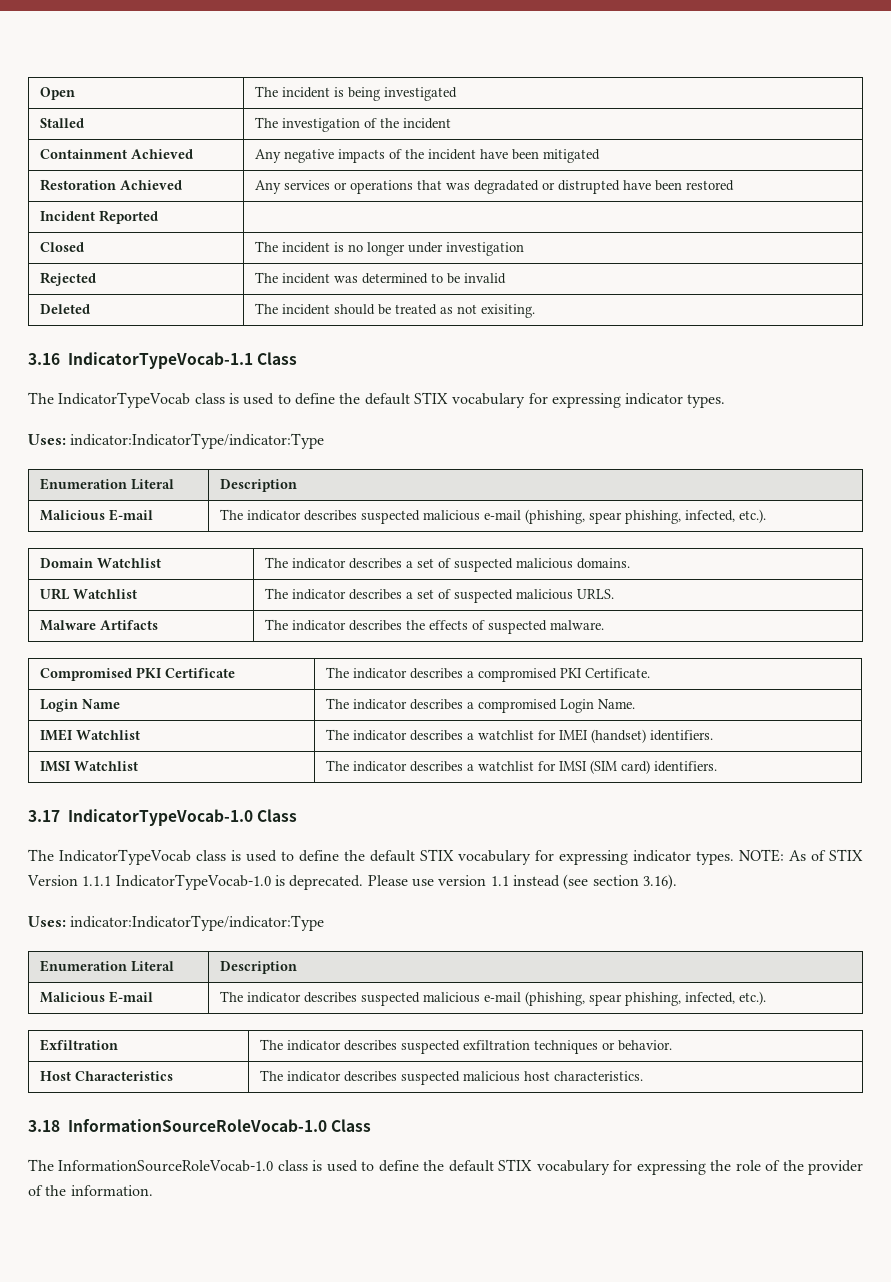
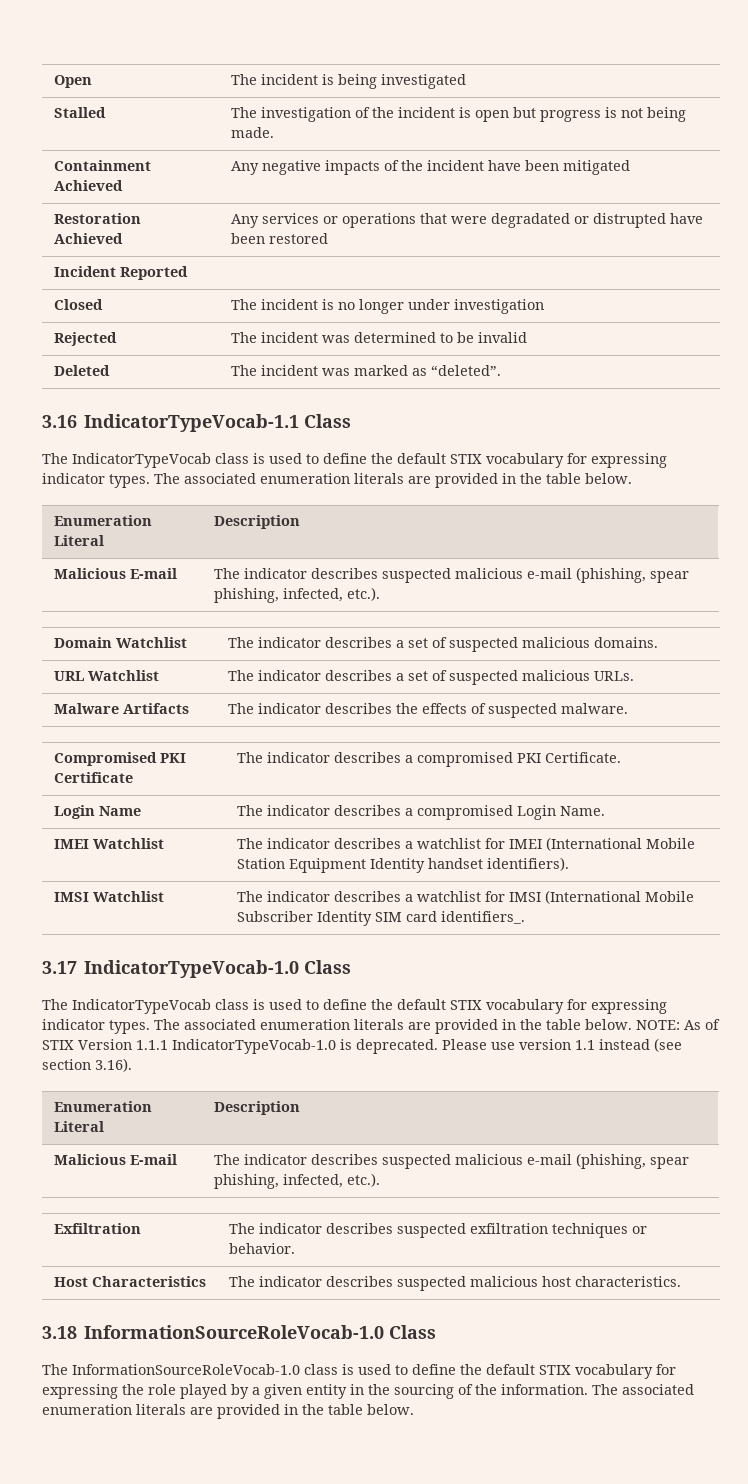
- Stalled | The investigation of the incident
+ Stalled | The investigation of the incident is open but progress is not being made.
- Restoration Achieved | Any services or operations that was degradated or distrupted have been restored
+ Restoration Achieved | Any services or operations that were degradated or distrupted have been restored
- Deleted | The incident should be treated as not exisiting.
+ Deleted | The incident was marked as “deleted”.
  3.16 IndicatorTypeVocab-1.1 Class
- The IndicatorTypeVocab class is used to define the default STIX vocabulary for expressing indicator types.
- Uses: indicator:IndicatorType/indicator:Type
+ The IndicatorTypeVocab class is used to define the default STIX vocabulary for expressing indicator types. The associated enumeration literals are provided in the table below.
- URL Watchlist | The indicator describes a set of suspected malicious URLS.
+ URL Watchlist | The indicator describes a set of suspected malicious URLs.
- IMEI Watchlist | The indicator describes a watchlist for IMEI (handset) identifiers.
+ IMEI Watchlist | The indicator describes a watchlist for IMEI (International Mobile Station Equipment Identity handset identifiers).
- IMSI Watchlist | The indicator describes a watchlist for IMSI (SIM card) identifiers.
+ IMSI Watchlist | The indicator describes a watchlist for IMSI (International Mobile Subscriber Identity SIM card identifiers_.
  3.17 IndicatorTypeVocab-1.0 Class
- The IndicatorTypeVocab class is used to define the default STIX vocabulary for expressing indicator types.
+ The IndicatorTypeVocab class is used to define the default STIX vocabulary for expressing indicator types. The associated enumeration literals are provided in the table below.
  Please use version 1.1 instead (see section 3.16).
- Uses: indicator:IndicatorType/indicator:Type
- The InformationSourceRoleVocab-1.0 class is used to define the default STIX vocabulary for expressing the role of the provider of the information.
+ The InformationSourceRoleVocab-1.0 class is used to define the default STIX vocabulary for expressing the role played by a given entity in the sourcing of the information. The associated enumeration literals are provided in the table below.

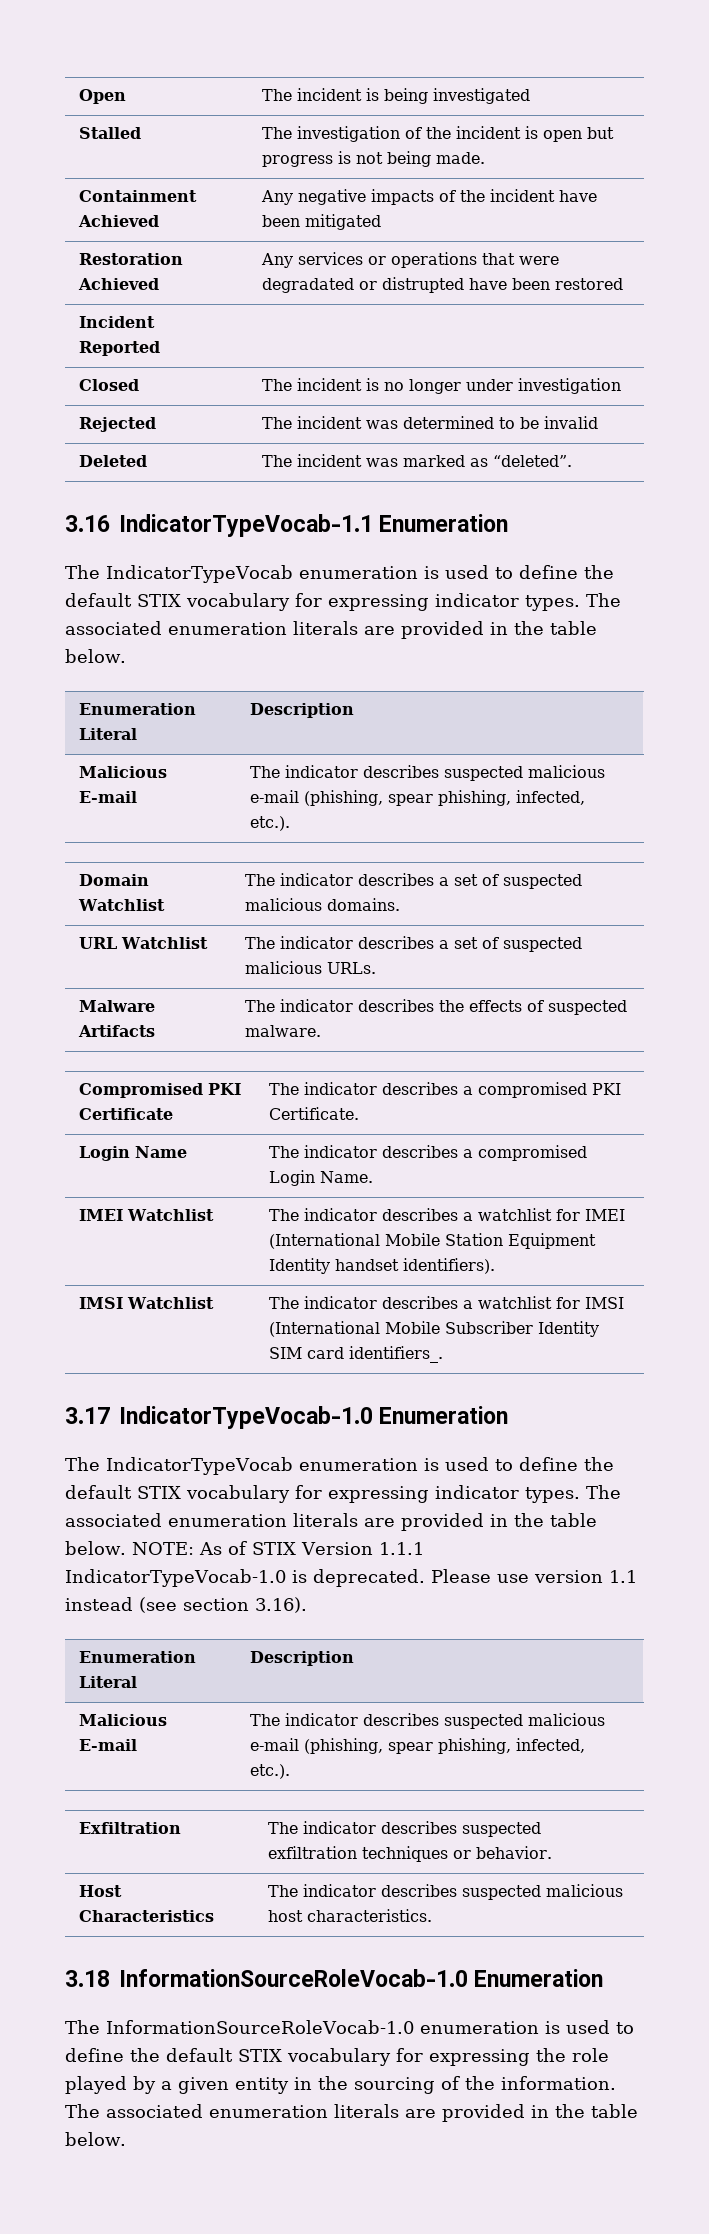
- 3.16 IndicatorTypeVocab-1.1 Class
- The IndicatorTypeVocab class is used to define the default STIX vocabulary for expressing indicator types.
+ 3.16 IndicatorTypeVocab-1.1 Enumeration
+ The IndicatorTypeVocab enumeration is used to define the default STIX vocabulary for expressing indicator types.
- 3.17 IndicatorTypeVocab-1.0 Class
- The IndicatorTypeVocab class is used to define the default STIX vocabulary for expressing indicator types.
+ 3.17 IndicatorTypeVocab-1.0 Enumeration
+ The IndicatorTypeVocab enumeration is used to define the default STIX vocabulary for expressing indicator types.
- 3.18 InformationSourceRoleVocab-1.0 Class
+ 3.18 InformationSourceRoleVocab-1.0 Enumeration
- The InformationSourceRoleVocab-1.0 class is used to define the default STIX vocabulary for expressing the role played by a given entity in the sourcing of the information.
+ The InformationSourceRoleVocab-1.0 enumeration is used to define the default STIX vocabulary for expressing the role played by a given entity in the sourcing of the information.

